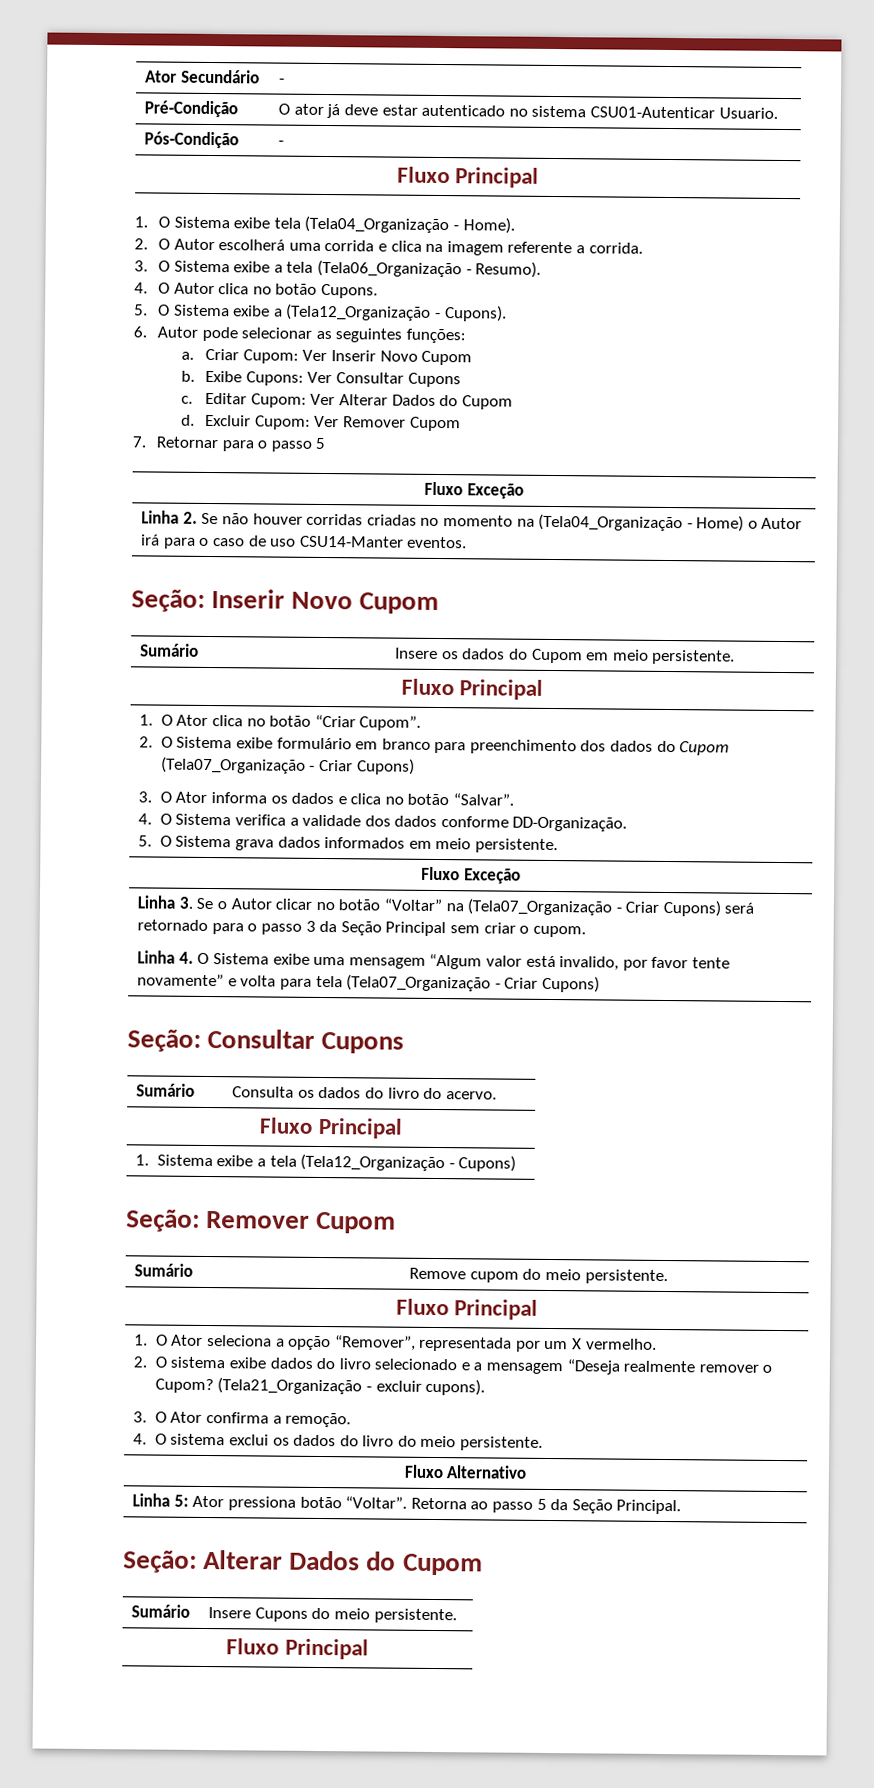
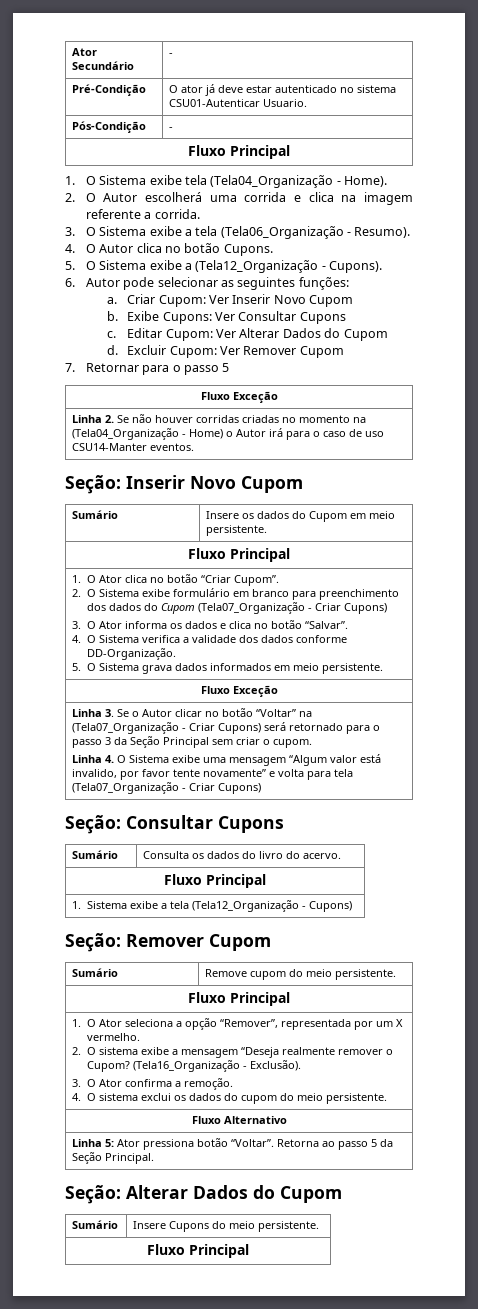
- 2. O sistema exibe dados do livro selecionado e a mensagem “Deseja realmente remover o Cupom?
+ 2. O sistema exibe a mensagem “Deseja realmente remover o Cupom?
- (Tela21_Organização - excluir cupons).
+ (Tela16_Organização - Exclusão).
- 4. O sistema exclui os dados do livro do meio persistente.
+ 4. O sistema exclui os dados do cupom do meio persistente.

